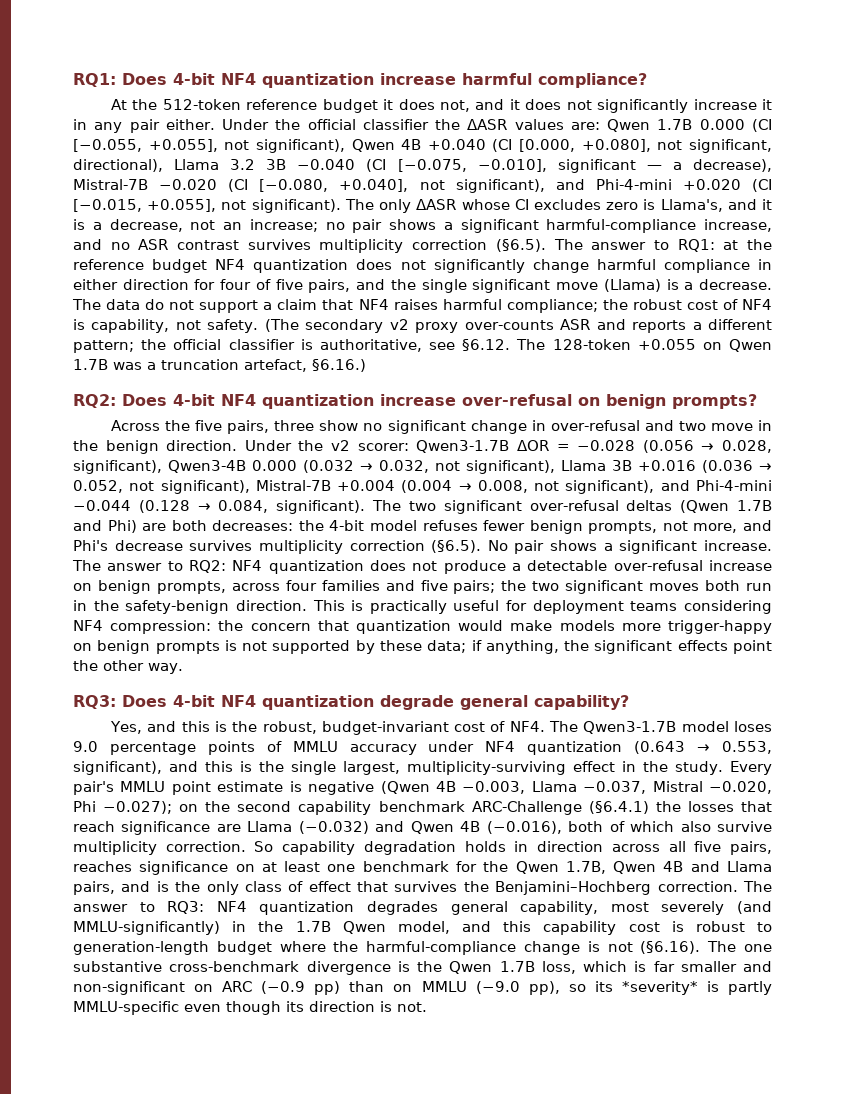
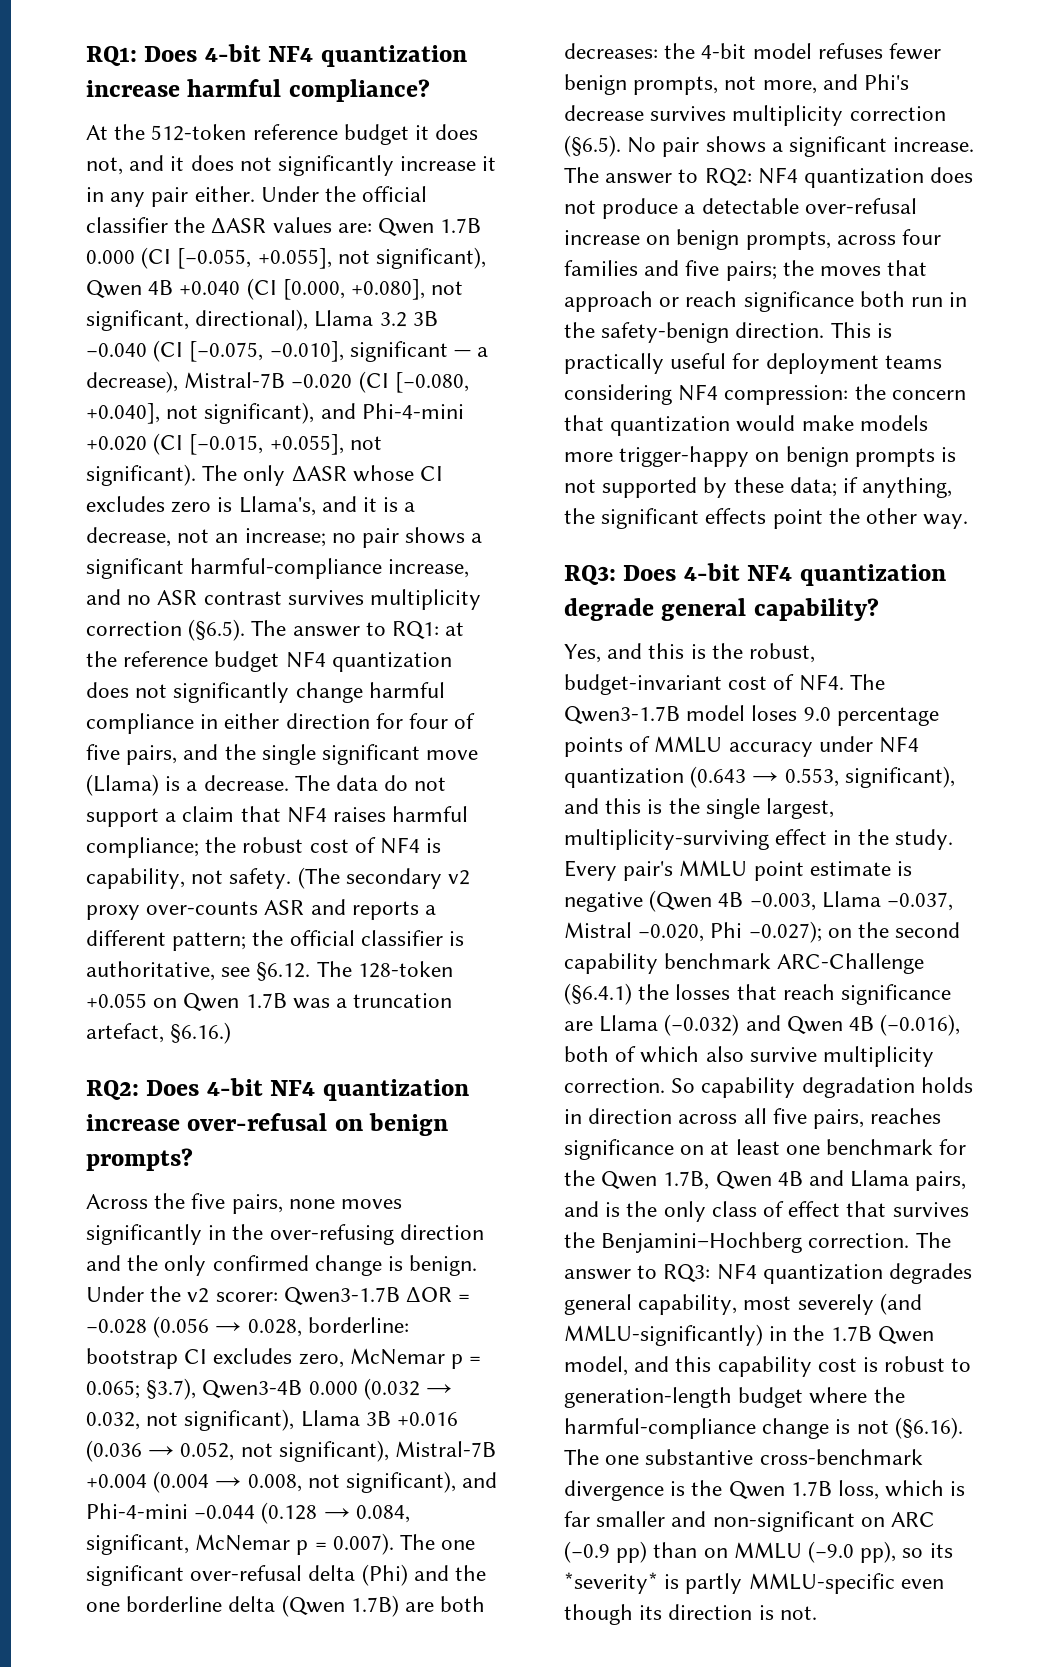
- Across the five pairs, three show no significant change in over-refusal and two move in the benign direction.
+ Across the five pairs, none moves significantly in the over-refusing direction and the only confirmed change is benign.
- Qwen3-1.7B ΔOR = −0.028 (0.056 → 0.028, significant), Qwen3-4B 0.000 (0.032 → 0.032, not significant), Llama 3B +0.016 (0.036 → 0.052, not significant), Mistral-7B +0.004 (0.004 → 0.008, not significant), and Phi-4-mini −0.044 (0.128 → 0.084, significant). The two significant over-refusal deltas (Qwen 1.7B and Phi) are both decreases:
+ Qwen3-1.7B ΔOR = −0.028 (0.056 → 0.028, borderline: bootstrap CI excludes zero, McNemar p = 0.065; §3.7), Qwen3-4B 0.000 (0.032 → 0.032, not significant), Llama 3B +0.016 (0.036 → 0.052, not significant), Mistral-7B +0.004 (0.004 → 0.008, not significant), and Phi-4-mini −0.044 (0.128 → 0.084, significant, McNemar p = 0.007). The one significant over-refusal delta (Phi) and the one borderline delta (Qwen 1.7B) are both decreases:
- The answer to RQ2: NF4 quantization does not produce a detectable over-refusal increase on benign prompts, across four families and five pairs; the two significant moves both run in the safety-benign direction.
+ The answer to RQ2: NF4 quantization does not produce a detectable over-refusal increase on benign prompts, across four families and five pairs; the moves that approach or reach significance both run in the safety-benign direction.

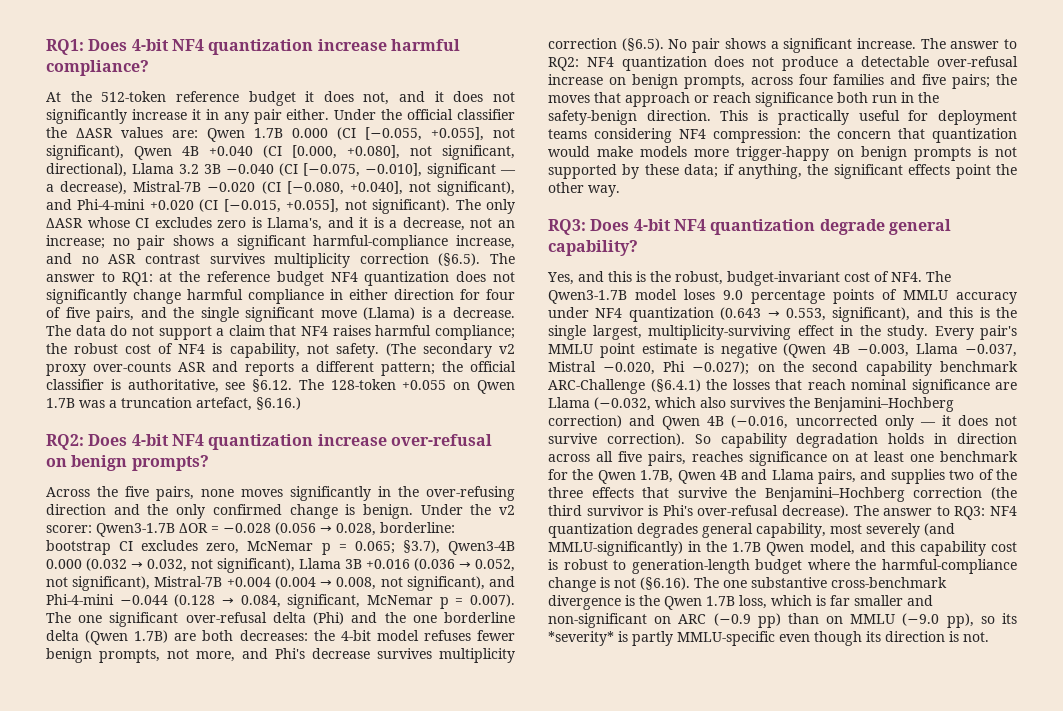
- Every pair's MMLU point estimate is negative (Qwen 4B −0.003, Llama −0.037, Mistral −0.020, Phi −0.027); on the second capability benchmark ARC-Challenge (§6.4.1) the losses that reach significance are Llama (−0.032) and Qwen 4B (−0.016), both of which also survive multiplicity correction.
+ Every pair's MMLU point estimate is negative (Qwen 4B −0.003, Llama −0.037, Mistral −0.020, Phi −0.027); on the second capability benchmark ARC-Challenge (§6.4.1) the losses that reach nominal significance are Llama (−0.032, which also survives the Benjamini–Hochberg correction) and Qwen 4B (−0.016, uncorrected only — it does not survive correction).
- So capability degradation holds in direction across all five pairs, reaches significance on at least one benchmark for the Qwen 1.7B, Qwen 4B and Llama pairs, and is the only class of effect that survives the Benjamini–Hochberg correction.
+ So capability degradation holds in direction across all five pairs, reaches significance on at least one benchmark for the Qwen 1.7B, Qwen 4B and Llama pairs, and supplies two of the three effects that survive the Benjamini–Hochberg correction (the third survivor is Phi's over-refusal decrease).

